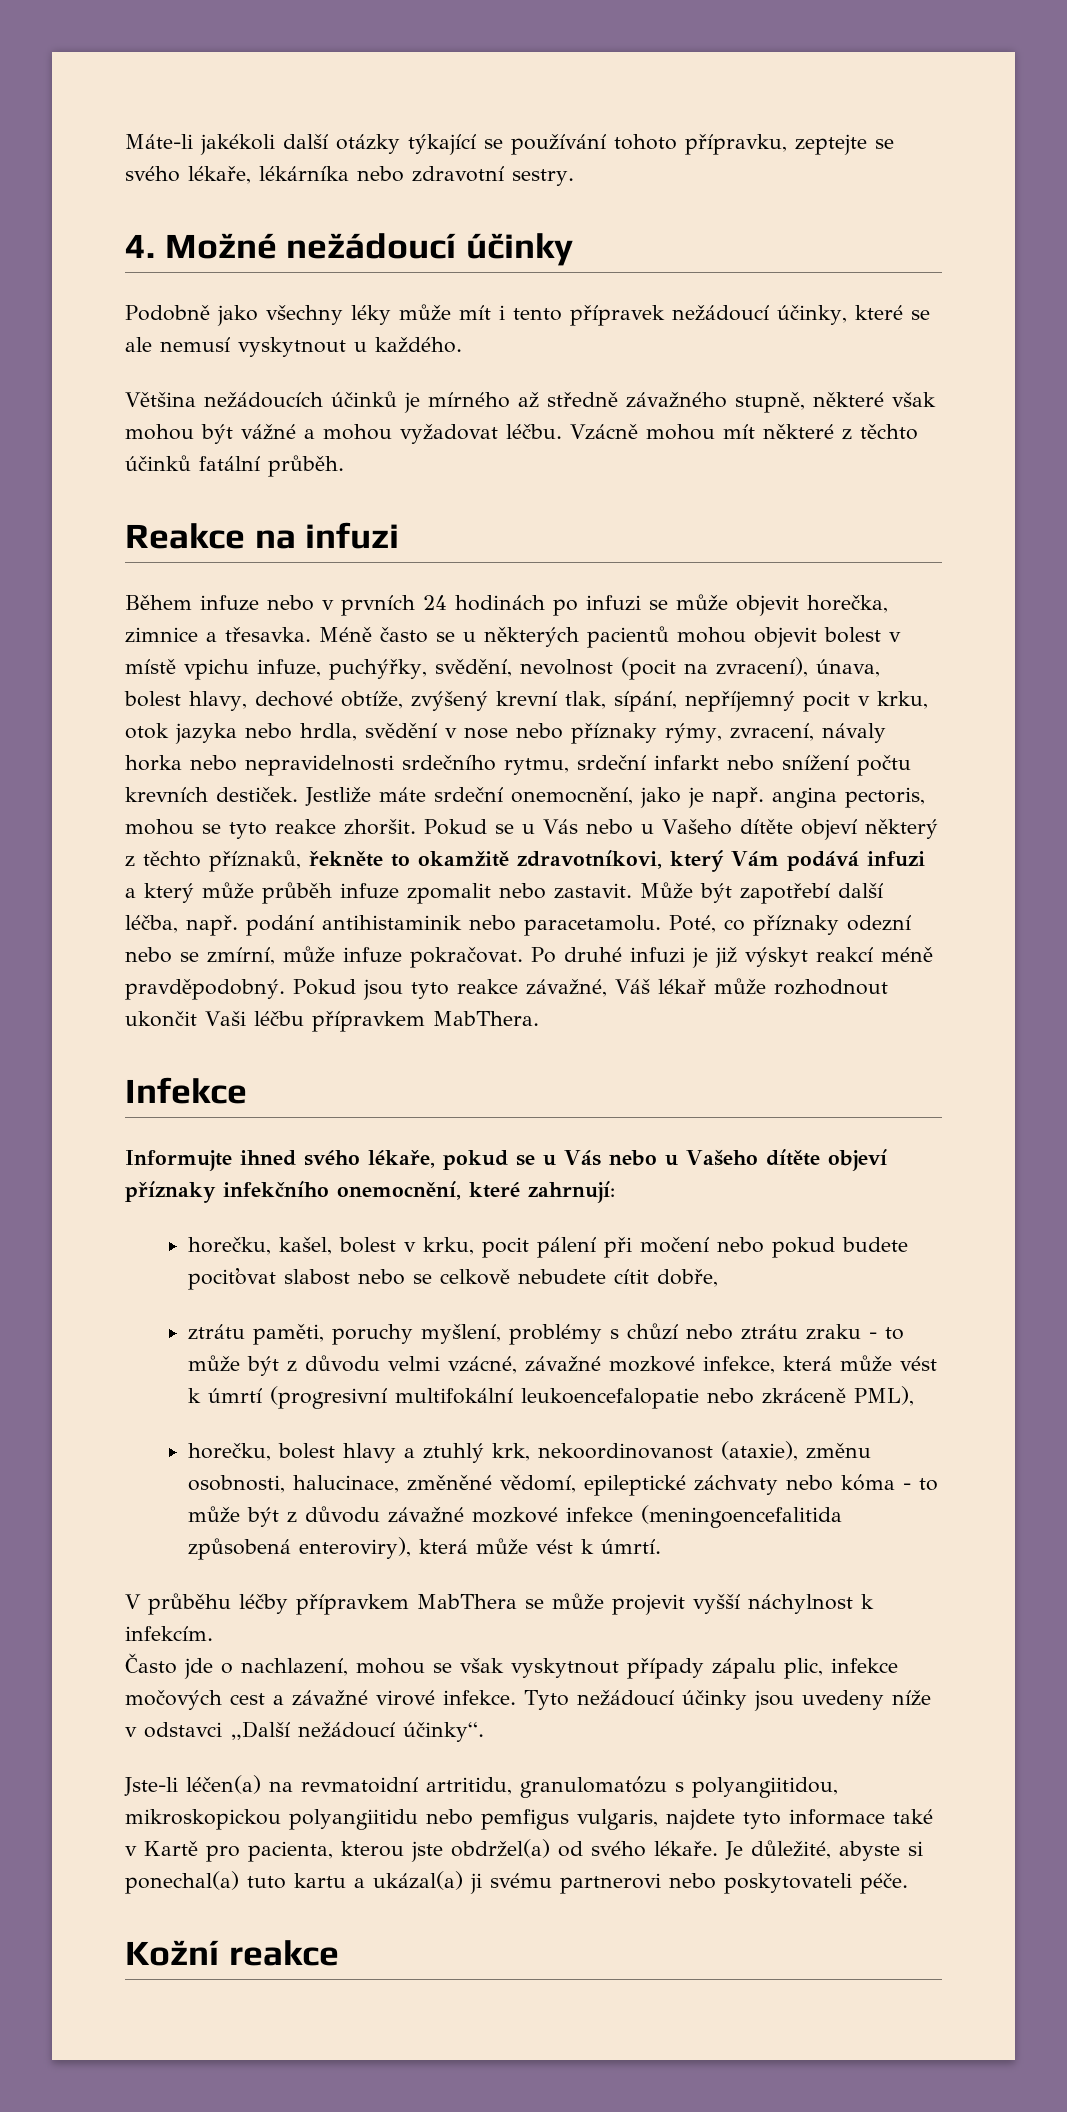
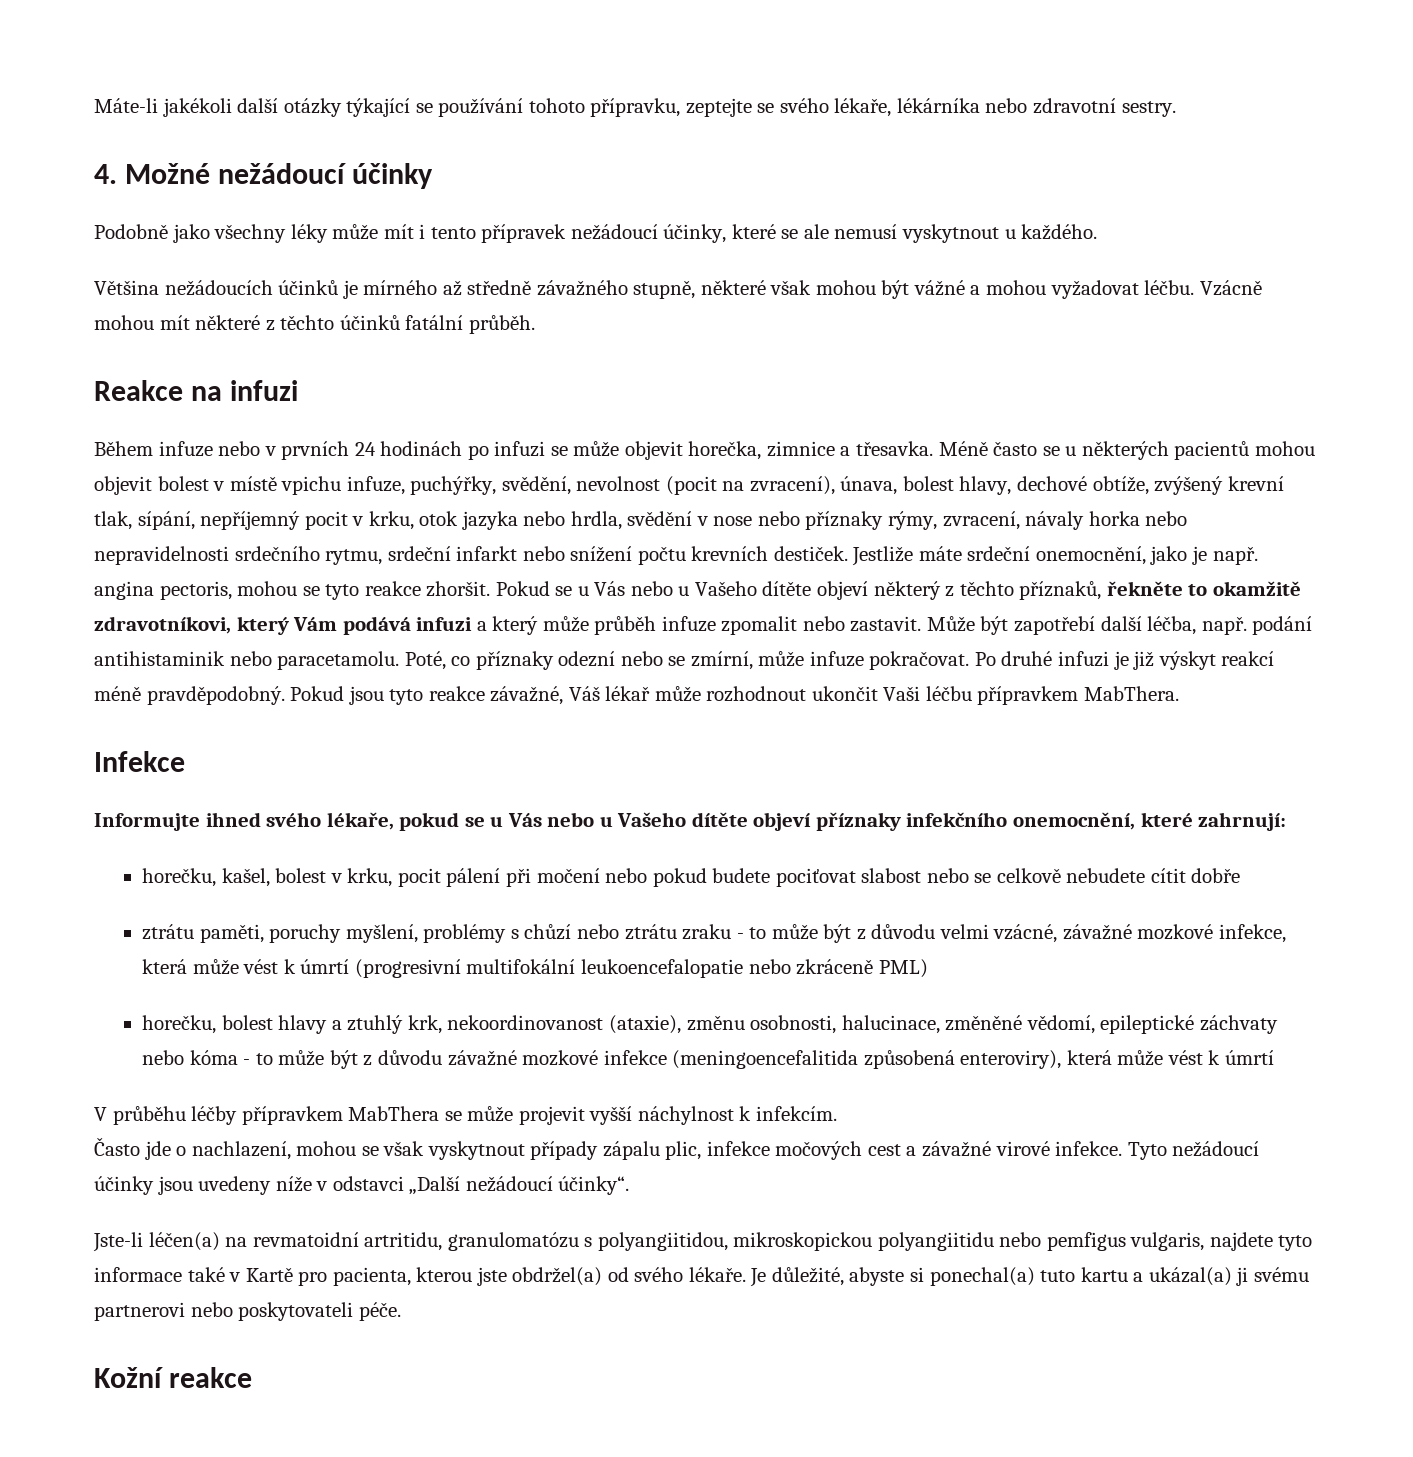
- horečku, kašel, bolest v krku, pocit pálení při močení nebo pokud budete pociťovat slabost nebo se celkově nebudete cítit dobře,
+ horečku, kašel, bolest v krku, pocit pálení při močení nebo pokud budete pociťovat slabost nebo se celkově nebudete cítit dobře
- ztrátu paměti, poruchy myšlení, problémy s chůzí nebo ztrátu zraku - to může být z důvodu velmi vzácné, závažné mozkové infekce, která může vést k úmrtí (progresivní multifokální leukoencefalopatie nebo zkráceně PML),
+ ztrátu paměti, poruchy myšlení, problémy s chůzí nebo ztrátu zraku - to může být z důvodu velmi vzácné, závažné mozkové infekce, která může vést k úmrtí (progresivní multifokální leukoencefalopatie nebo zkráceně PML)
- horečku, bolest hlavy a ztuhlý krk, nekoordinovanost (ataxie), změnu osobnosti, halucinace, změněné vědomí, epileptické záchvaty nebo kóma - to může být z důvodu závažné mozkové infekce (meningoencefalitida způsobená enteroviry), která může vést k úmrtí.
+ horečku, bolest hlavy a ztuhlý krk, nekoordinovanost (ataxie), změnu osobnosti, halucinace, změněné vědomí, epileptické záchvaty nebo kóma - to může být z důvodu závažné mozkové infekce (meningoencefalitida způsobená enteroviry), která může vést k úmrtí

